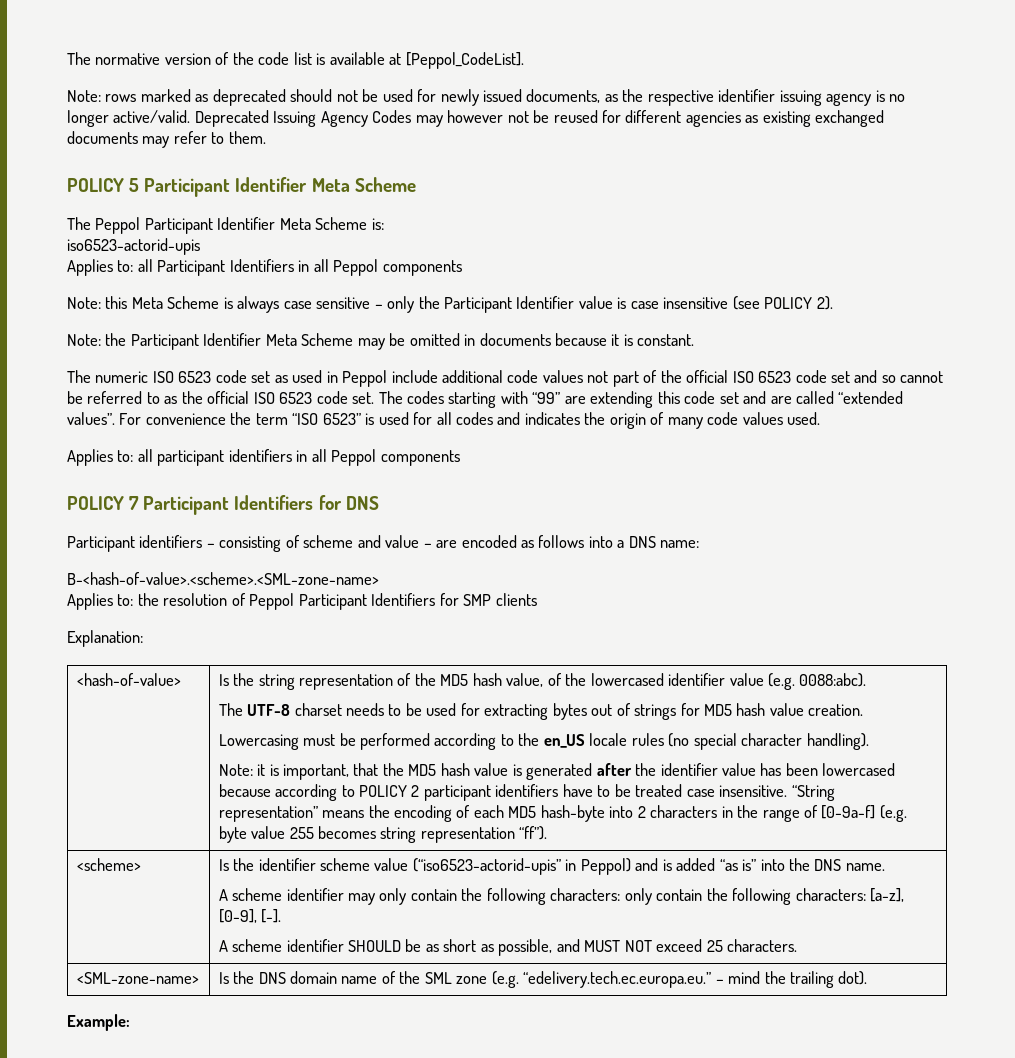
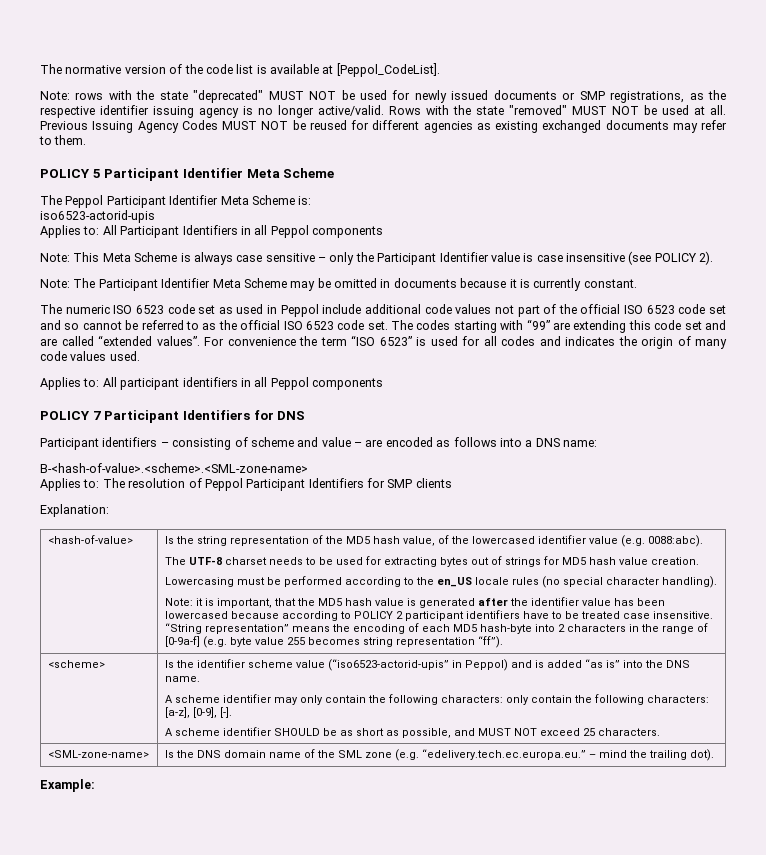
- Note: rows marked as deprecated should not be used for newly issued documents, as the respective identifier issuing agency is no longer active/valid.
+ Note: rows with the state "deprecated" MUST NOT be used for newly issued documents or SMP registrations, as the respective identifier issuing agency is no longer active/valid.
- Deprecated Issuing Agency Codes may however not be reused for different agencies as existing exchanged documents may refer to them.
+ Rows with the state "removed" MUST NOT be used at all. Previous Issuing Agency Codes MUST NOT be reused for different agencies as existing exchanged documents may refer to them.
- Applies to: all Participant Identifiers in all Peppol components
+ Applies to: All Participant Identifiers in all Peppol components
- Note: this Meta Scheme is always case sensitive – only the Participant Identifier value is case insensitive (see POLICY 2).
+ Note: This Meta Scheme is always case sensitive – only the Participant Identifier value is case insensitive (see POLICY 2).
- Note: the Participant Identifier Meta Scheme may be omitted in documents because it is constant.
+ Note: The Participant Identifier Meta Scheme may be omitted in documents because it is currently constant.
- Applies to: all participant identifiers in all Peppol components
+ Applies to: All participant identifiers in all Peppol components
- Applies to: the resolution of Peppol Participant Identifiers for SMP clients
+ Applies to: The resolution of Peppol Participant Identifiers for SMP clients

